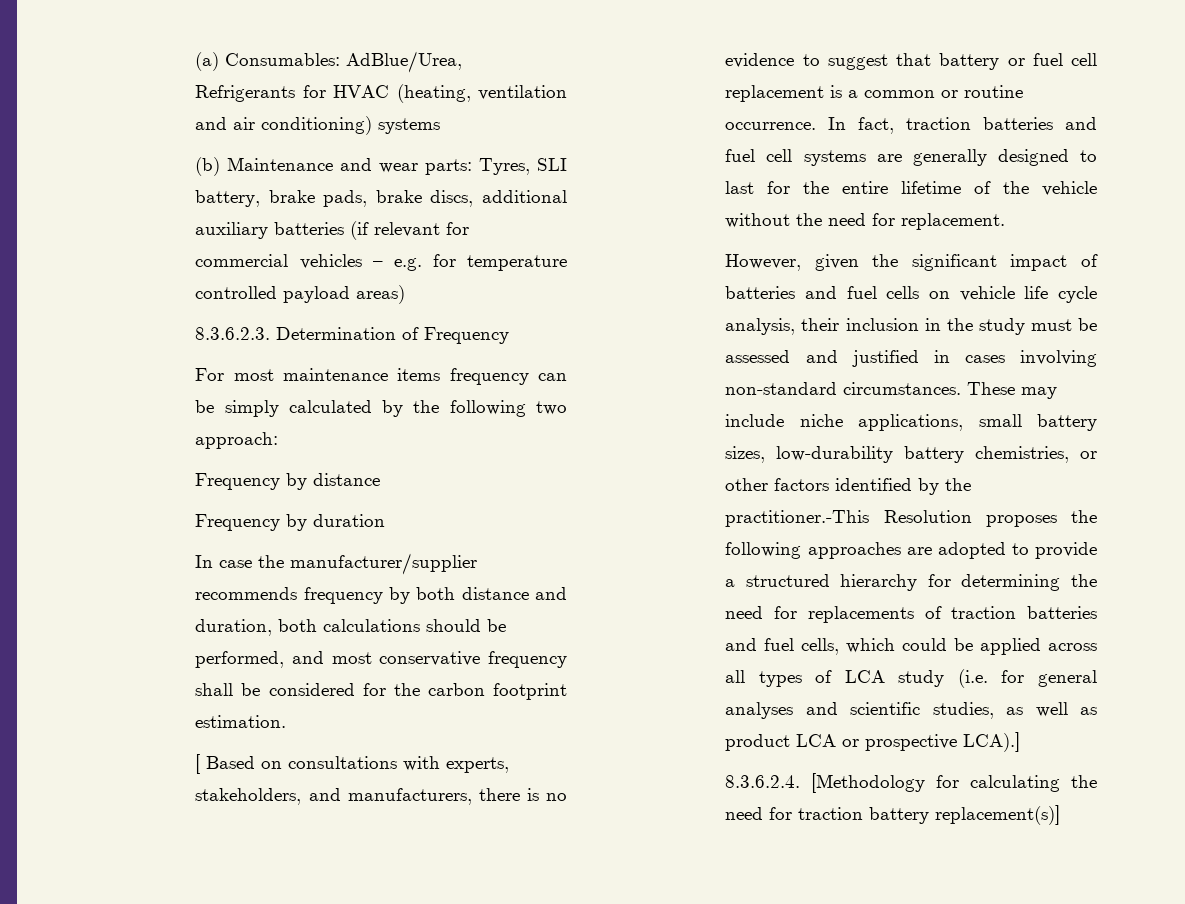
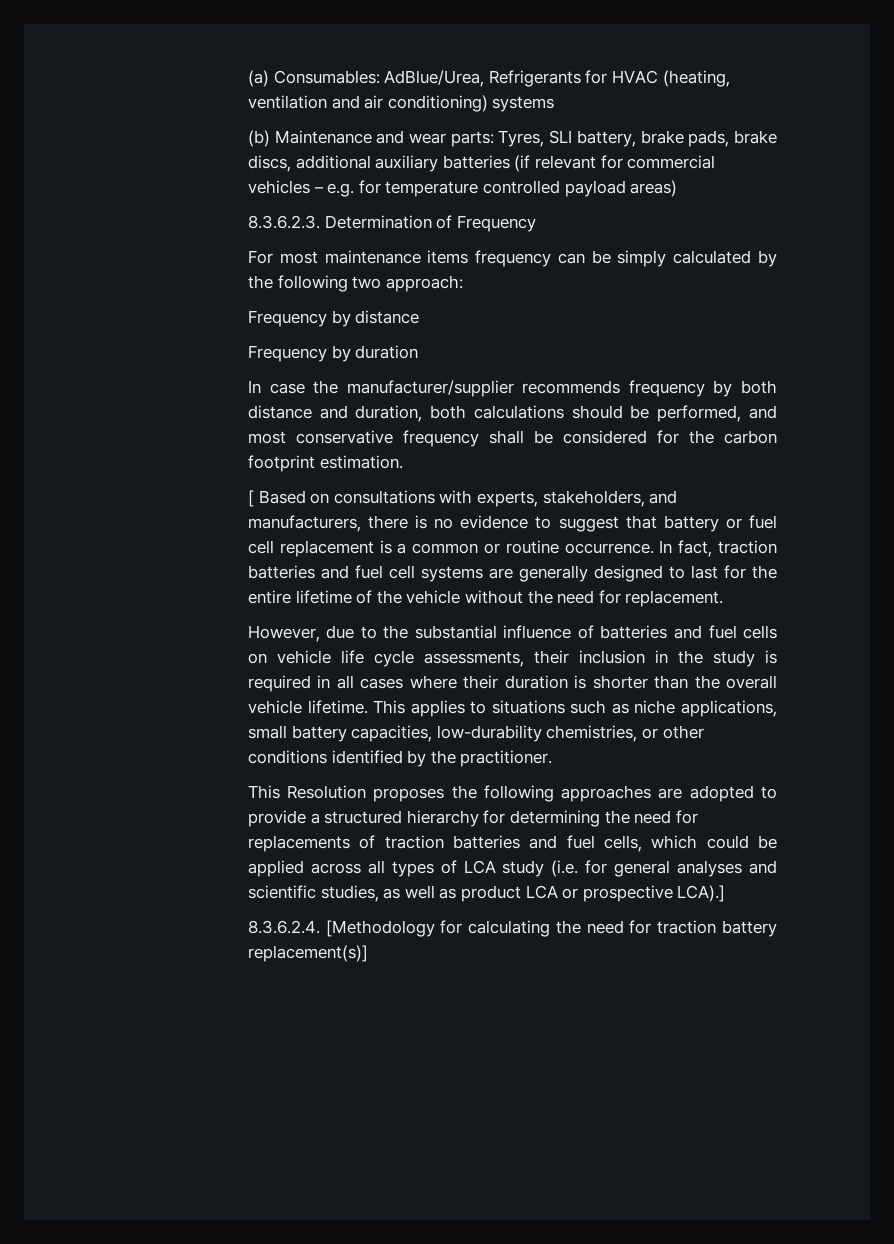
- However, given the significant impact of batteries and fuel cells on vehicle life cycle analysis, their inclusion in the study must be assessed and justified in cases involving non-standard circumstances. These may include niche applications, small battery sizes, low-durability battery chemistries, or other factors identified by the practitioner.-This Resolution proposes the following approaches are adopted to provide a structured hierarchy for determining the need for replacements of traction batteries and fuel cells, which could be applied across all types of LCA study (i.e. for general analyses and scientific studies, as well as product LCA or prospective LCA).]
+ However, due to the substantial influence of batteries and fuel cells on vehicle life cycle assessments, their inclusion in the study is required in all cases where their duration is shorter than the overall vehicle lifetime. This applies to situations such as niche applications, small battery capacities, low-durability chemistries, or other conditions identified by the practitioner.
+ This Resolution proposes the following approaches are adopted to provide a structured hierarchy for determining the need for replacements of traction batteries and fuel cells, which could be applied across all types of LCA study (i.e. for general analyses and scientific studies, as well as product LCA or prospective LCA).]

